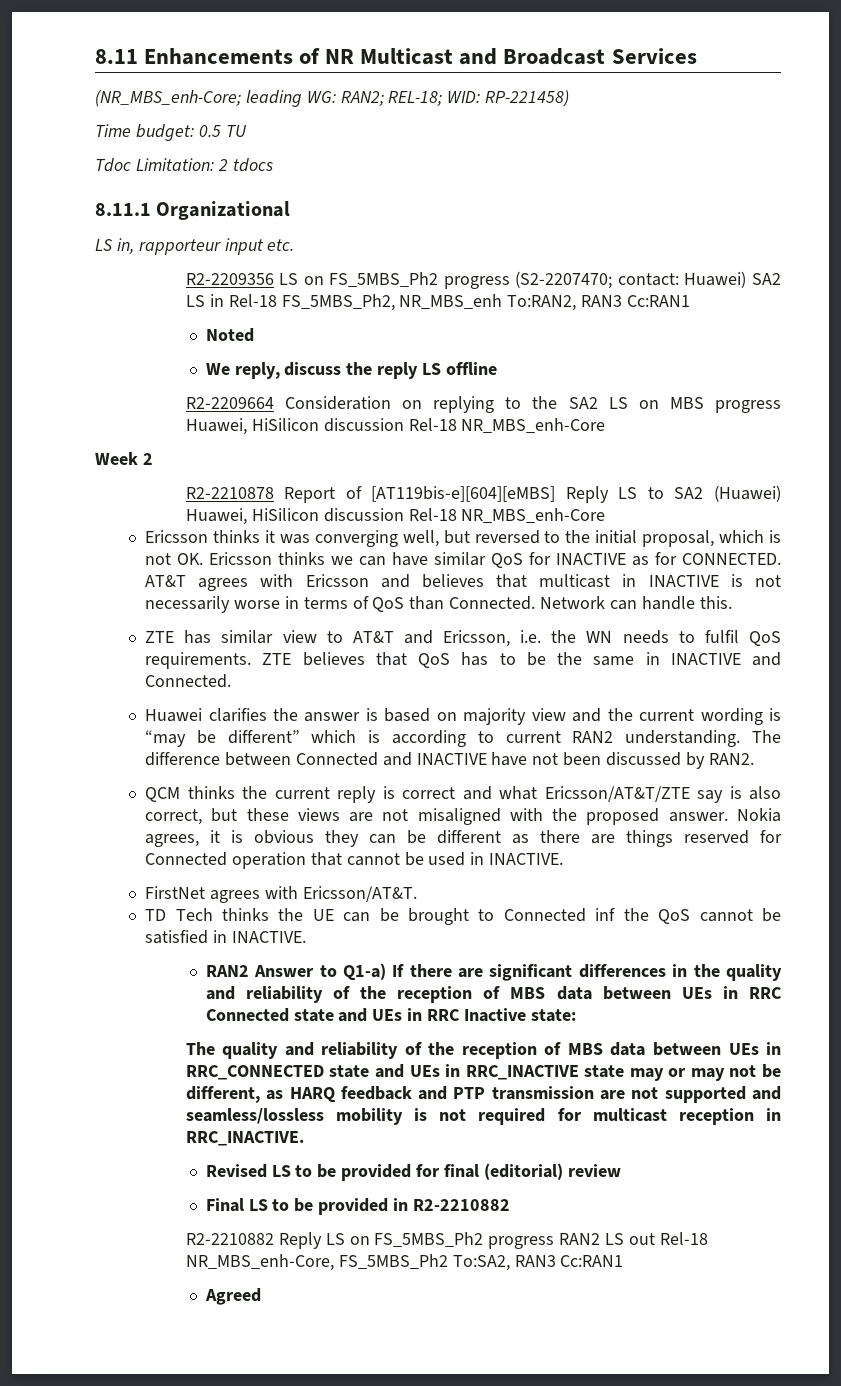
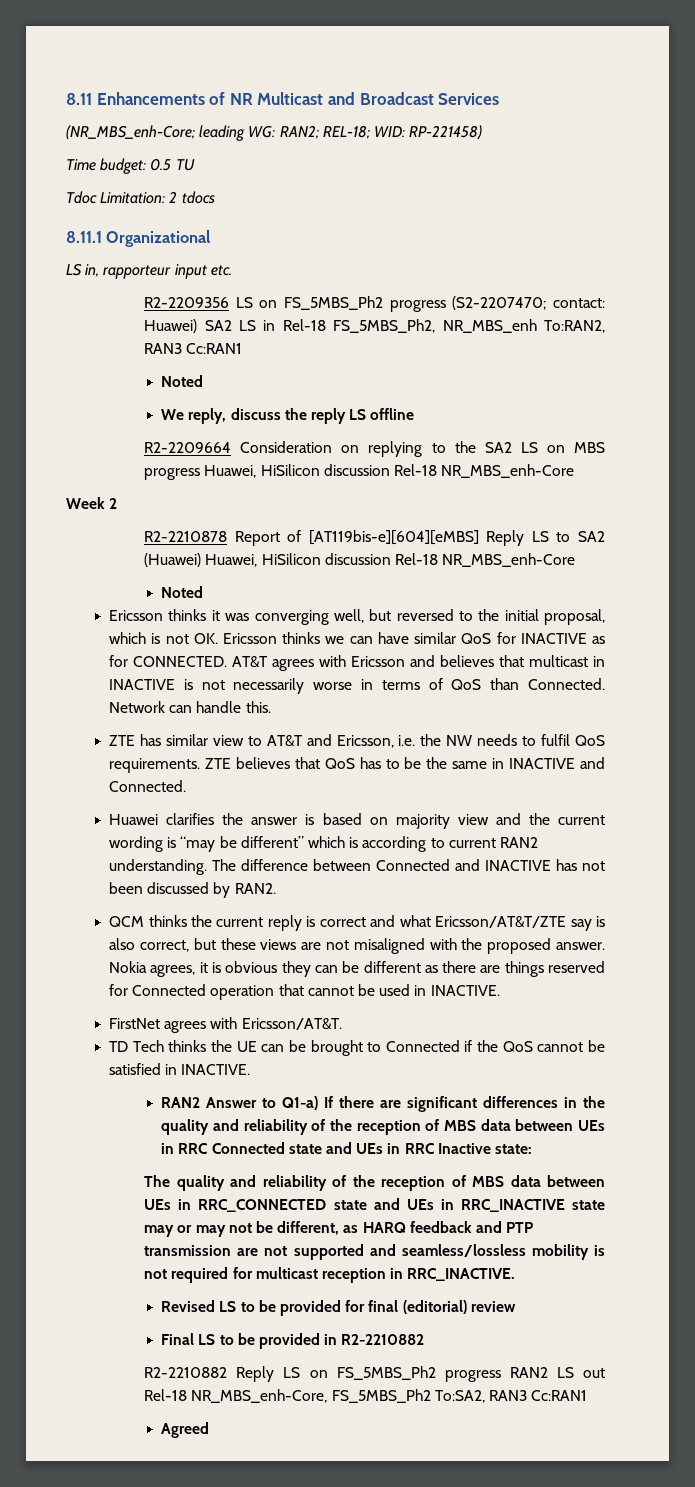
  R2-2210878 Report of [AT119bis-e][604][eMBS] Reply LS to SA2 (Huawei) Huawei, HiSilicon discussion Rel-18 NR_MBS_enh-Core
+ Noted
- ZTE has similar view to AT&T and Ericsson, i.e. the WN needs to fulfil QoS requirements.
+ ZTE has similar view to AT&T and Ericsson, i.e. the NW needs to fulfil QoS requirements.
- The difference between Connected and INACTIVE have not been discussed by RAN2.
+ The difference between Connected and INACTIVE has not been discussed by RAN2.
- TD Tech thinks the UE can be brought to Connected inf the QoS cannot be satisfied in INACTIVE.
+ TD Tech thinks the UE can be brought to Connected if the QoS cannot be satisfied in INACTIVE.

